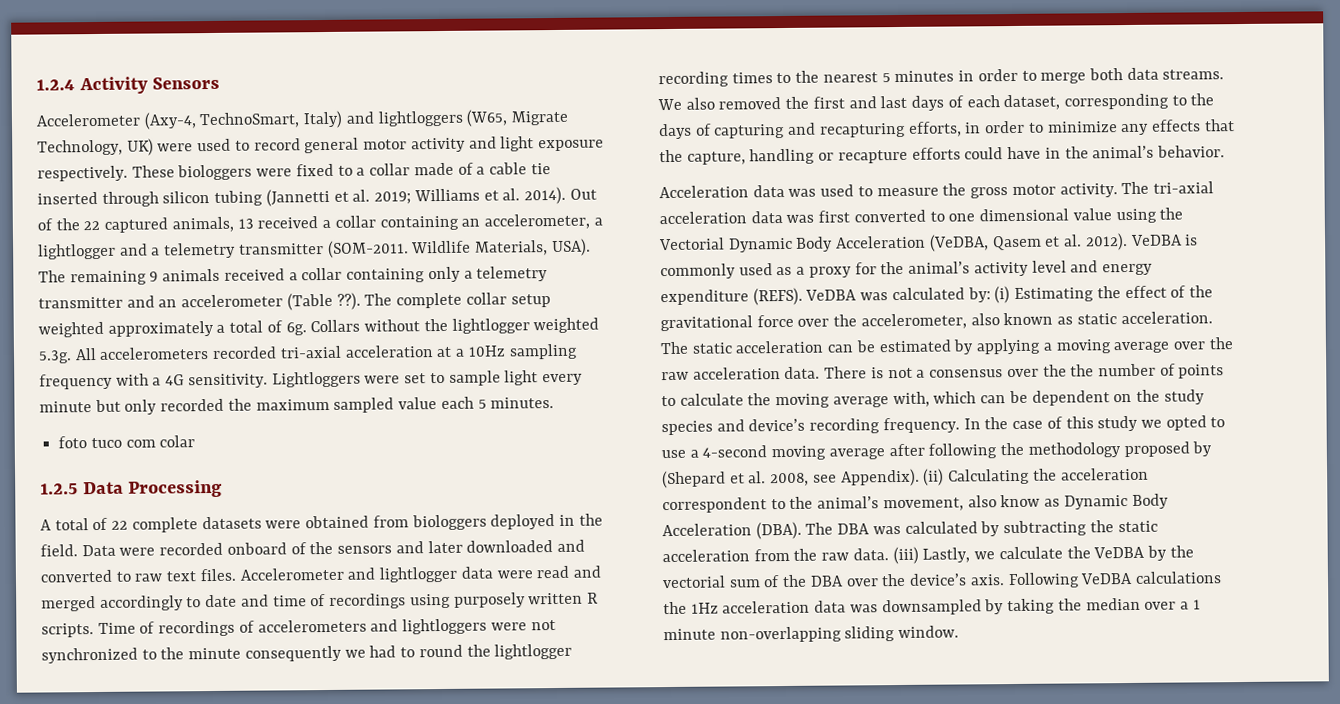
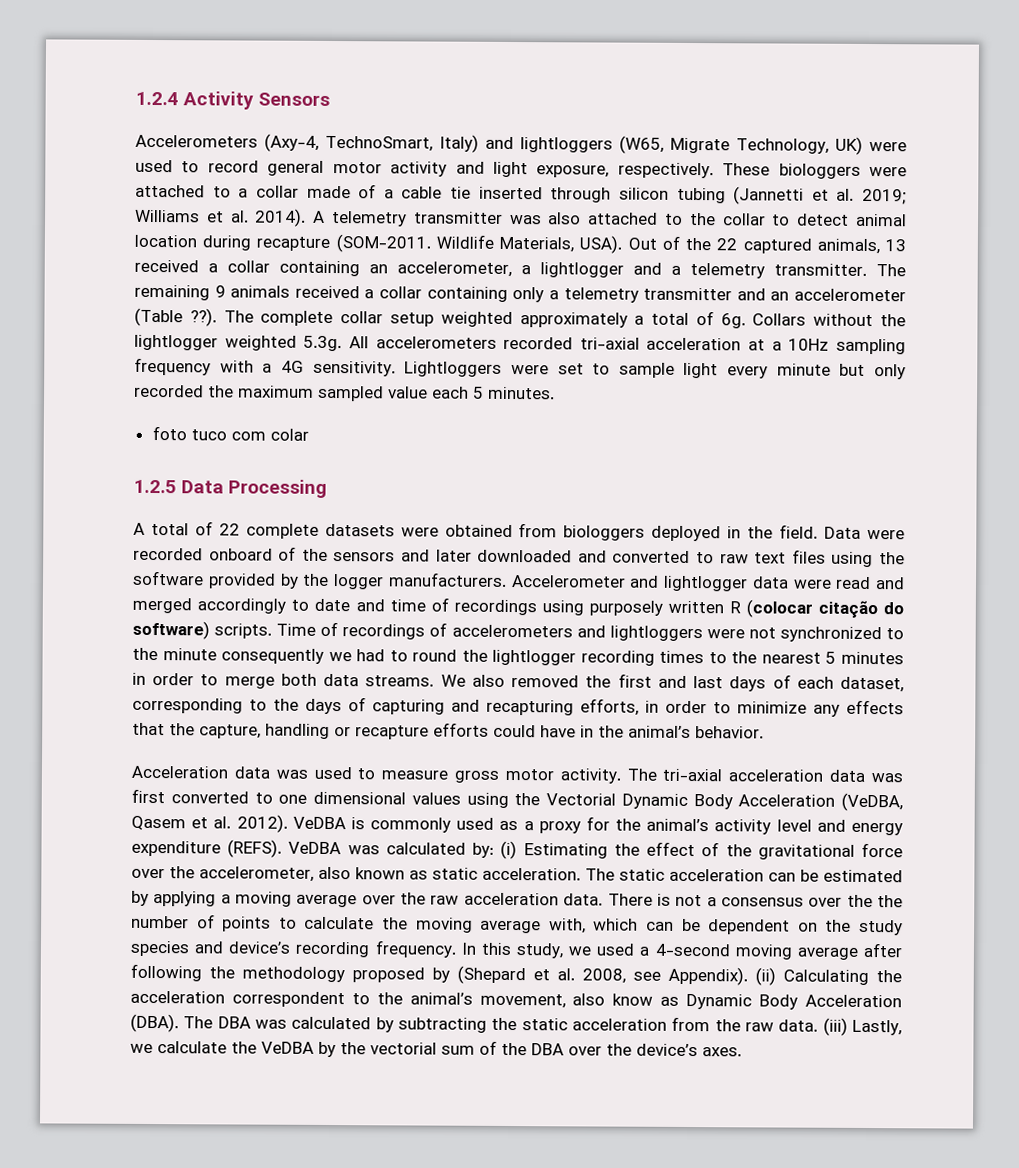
- Accelerometer (Axy-4, TechnoSmart, Italy) and lightloggers (W65, Migrate Technology, UK) were used to record general motor activity and light exposure respectively.
+ Accelerometers (Axy-4, TechnoSmart, Italy) and lightloggers (W65, Migrate Technology, UK) were used to record general motor activity and light exposure, respectively.
- These biologgers were fixed to a collar made of a cable tie inserted through silicon tubing (Jannetti et al. 2019; Williams et al. 2014).
+ These biologgers were attached to a collar made of a cable tie inserted through silicon tubing (Jannetti et al. 2019; Williams et al. 2014).
+ A telemetry transmitter was also attached to the collar to detect animal location during recapture (SOM-2011. Wildlife Materials, USA).
- Out of the 22 captured animals, 13 received a collar containing an accelerometer, a lightlogger and a telemetry transmitter (SOM-2011. Wildlife Materials, USA).
+ Out of the 22 captured animals, 13 received a collar containing an accelerometer, a lightlogger and a telemetry transmitter.
- Data were recorded onboard of the sensors and later downloaded and converted to raw text files.
+ Data were recorded onboard of the sensors and later downloaded and converted to raw text files using the software provided by the logger manufacturers.
- Accelerometer and lightlogger data were read and merged accordingly to date and time of recordings using purposely written R scripts.
+ Accelerometer and lightlogger data were read and merged accordingly to date and time of recordings using purposely written R (colocar citação do software) scripts.
- Acceleration data was used to measure the gross motor activity.
+ Acceleration data was used to measure gross motor activity.
- The tri-axial acceleration data was first converted to one dimensional value using the Vectorial Dynamic Body Acceleration (VeDBA, Qasem et al. 2012).
+ The tri-axial acceleration data was first converted to one dimensional values using the Vectorial Dynamic Body Acceleration (VeDBA, Qasem et al. 2012).
- In the case of this study we opted to use a 4-second moving average after following the methodology proposed by (Shepard et al. 2008, see Appendix).
+ In this study, we used a 4-second moving average after following the methodology proposed by (Shepard et al. 2008, see Appendix).
- (iii) Lastly, we calculate the VeDBA by the vectorial sum of the DBA over the device’s axis. Following VeDBA calculations the 1Hz acceleration data was downsampled by taking the median over a 1 minute non-overlapping sliding window.
+ (iii) Lastly, we calculate the VeDBA by the vectorial sum of the DBA over the device’s axes.

